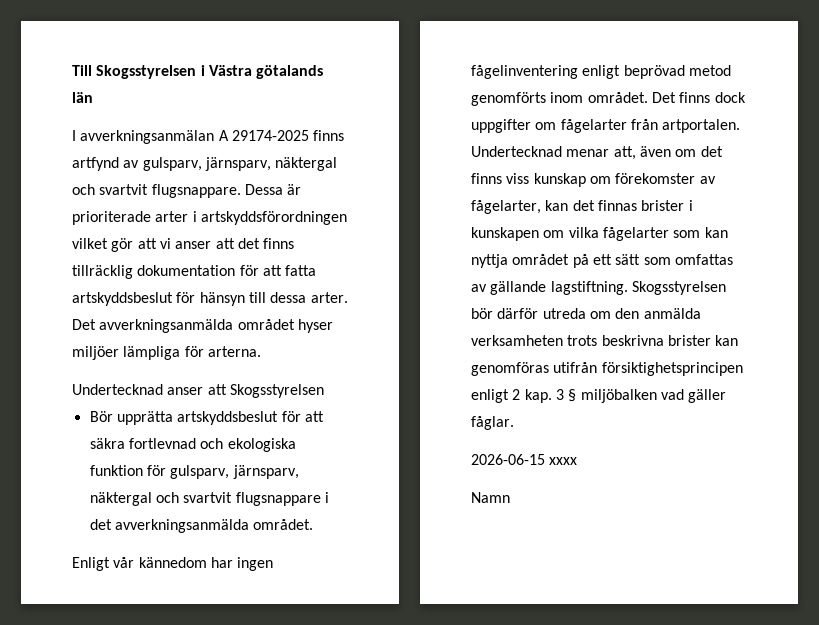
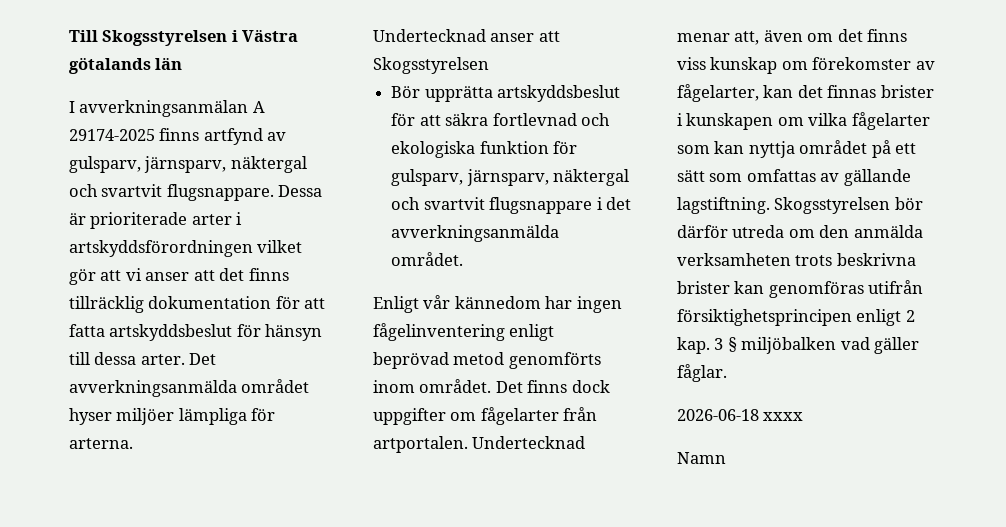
- 2026-06-15 xxxx
+ 2026-06-18 xxxx

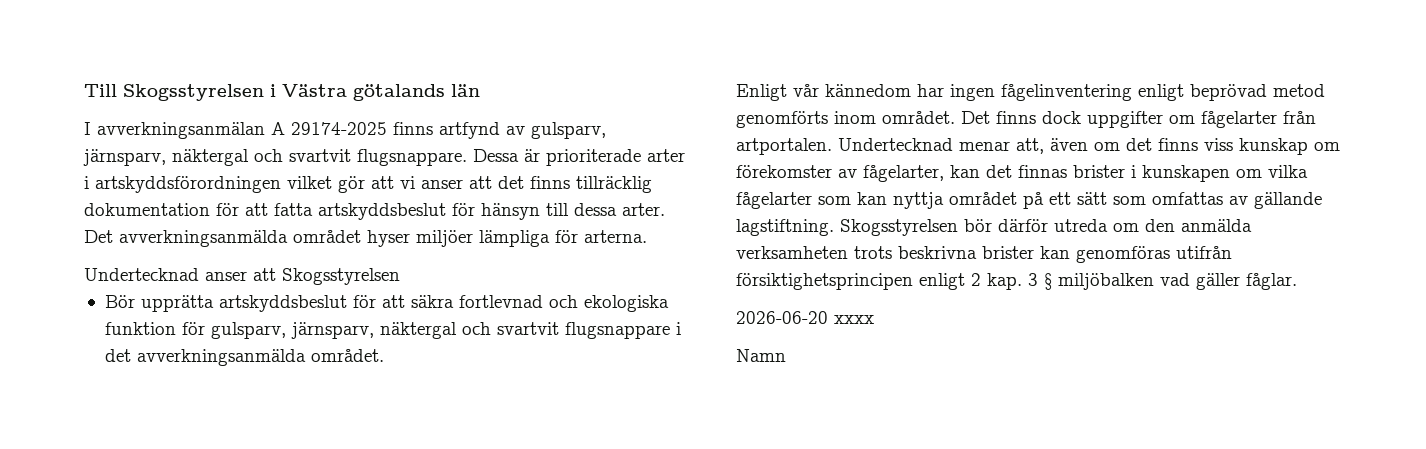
- 2026-06-18 xxxx
+ 2026-06-20 xxxx

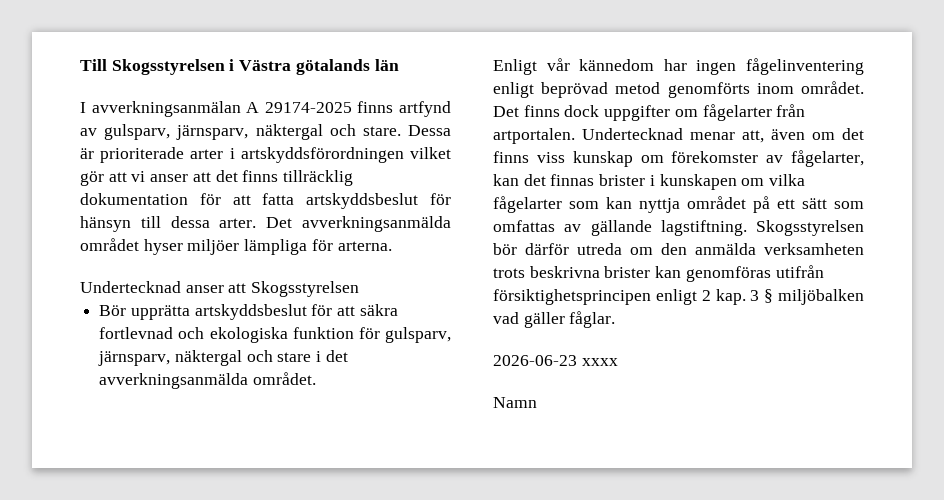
- I avverkningsanmälan A 29174-2025 finns artfynd av gulsparv, järnsparv, näktergal och svartvit flugsnappare.
+ I avverkningsanmälan A 29174-2025 finns artfynd av gulsparv, järnsparv, näktergal och stare.
- Bör upprätta artskyddsbeslut för att säkra fortlevnad och ekologiska funktion för gulsparv, järnsparv, näktergal och svartvit flugsnappare i det avverkningsanmälda området.
+ Bör upprätta artskyddsbeslut för att säkra fortlevnad och ekologiska funktion för gulsparv, järnsparv, näktergal och stare i det avverkningsanmälda området.
- 2026-06-20 xxxx
+ 2026-06-23 xxxx

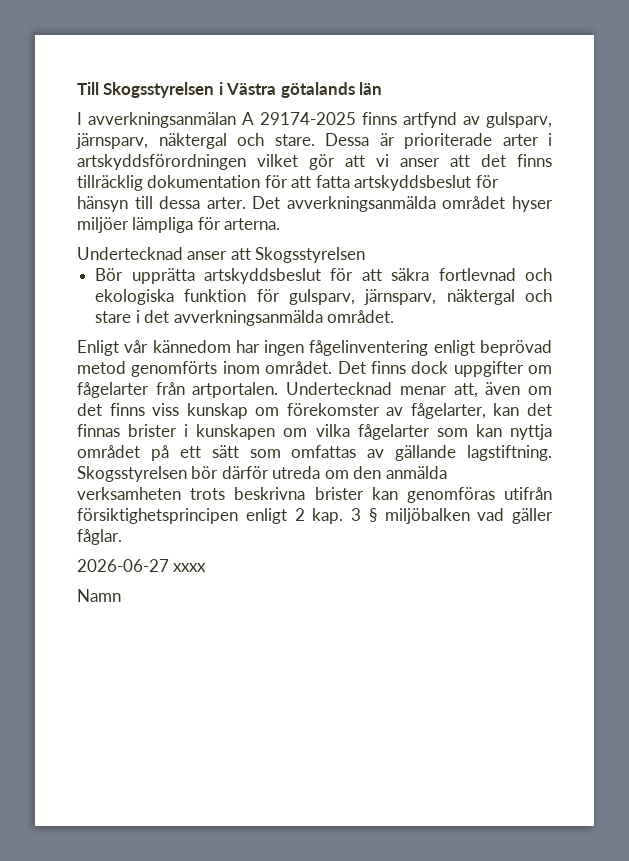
- 2026-06-23 xxxx
+ 2026-06-27 xxxx

